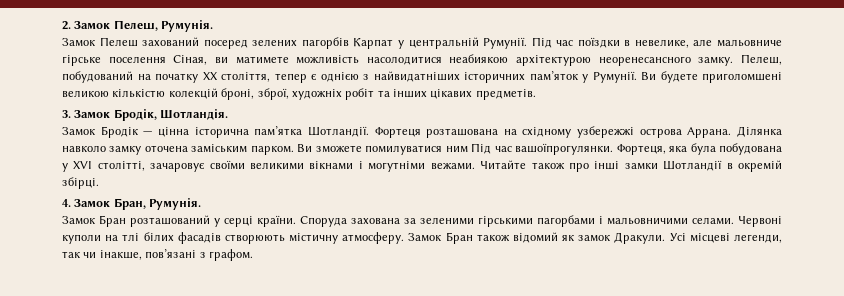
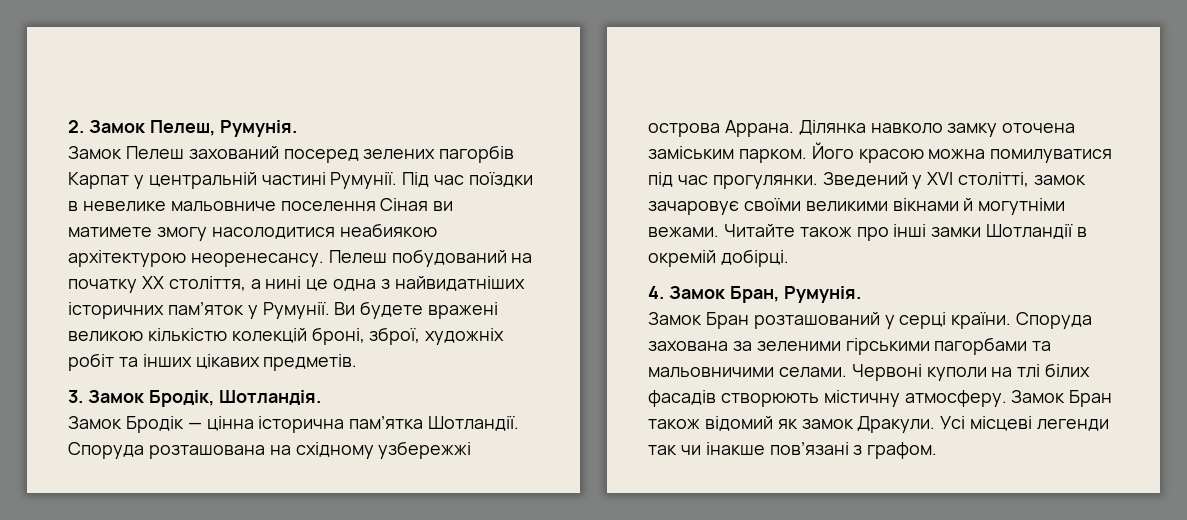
- Замок Пелеш захований посеред зелених пагорбів Карпат у центральній Румунії.
+ Замок Пелеш захований посеред зелених пагорбів Карпат у центральній частині Румунії.
- Під час поїздки в невелике, але мальовниче гірське поселення Сіная, ви матимете можливість насолодитися неабиякою архітектурою неоренесансного замку. Пелеш, побудований на початку XX століття, тепер є однією з найвидатніших історичних пам’яток у Румунії.
+ Під час поїздки в невелике мальовниче поселення Сіная ви матимете змогу насолодитися неабиякою архітектурою неоренесансу. Пелеш побудований на початку XX століття, а нині це одна з найвидатніших історичних пам’яток у Румунії.
- Ви будете приголомшені великою кількістю колекцій броні, зброї, художніх робіт та інших цікавих предметів.
+ Ви будете вражені великою кількістю колекцій броні, зброї, художніх робіт та інших цікавих предметів.
- Фортеця розташована на східному узбережжі острова Аррана.
+ Споруда розташована на східному узбережжі острова Аррана.
- Ви зможете помилуватися ним Під час вашоїпрогулянки. Фортеця, яка була побудована у XVI столітті, зачаровує своїми великими вікнами і могутніми вежами.
+ Його красою можна помилуватися під час прогулянки. Зведений у XVI столітті, замок зачаровує своїми великими вікнами й могутніми вежами.
- Читайте також про інші замки Шотландії в окремій збірці.
+ Читайте також про інші замки Шотландії в окремій добірці.
- Споруда захована за зеленими гірськими пагорбами і мальовничими селами.
+ Споруда захована за зеленими гірськими пагорбами та мальовничими селами.
- Усі місцеві легенди, так чи інакше, пов’язані з графом.
+ Усі місцеві легенди так чи інакше пов’язані з графом.

